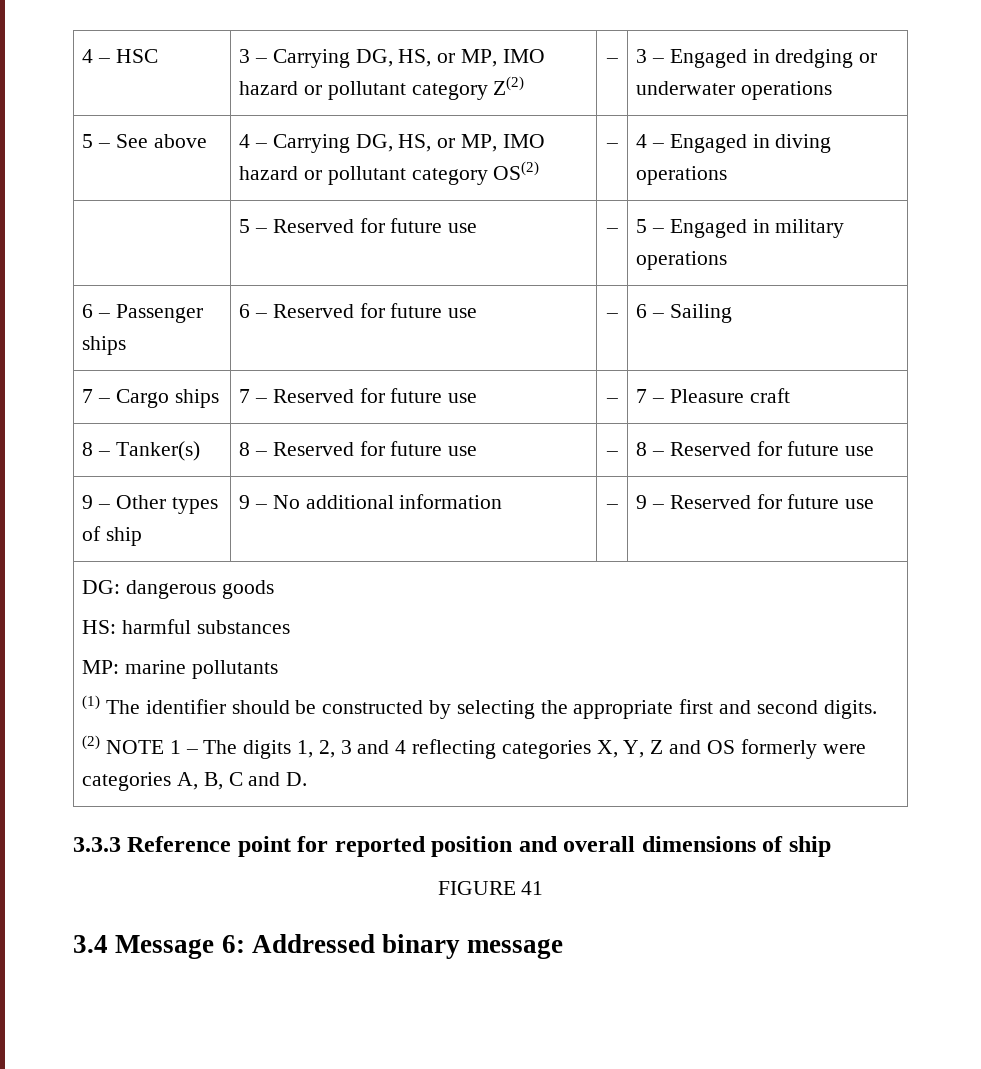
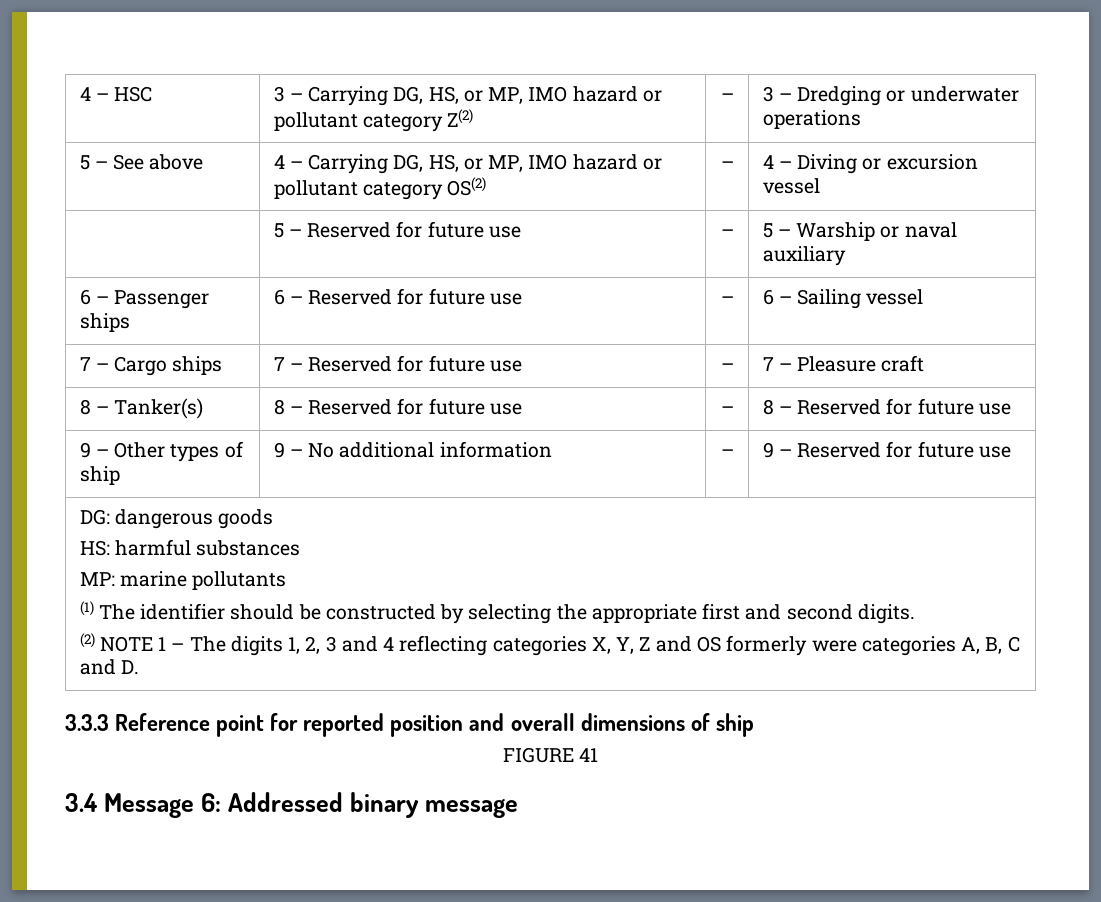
- 4 – HSC | 3 – Carrying DG, HS, or MP, IMO hazard or pollutant category Z(2) | – | 3 – Engaged in dredging or underwater operations
+ 4 – HSC | 3 – Carrying DG, HS, or MP, IMO hazard or pollutant category Z(2) | – | 3 – Dredging or underwater operations
- 5 – See above | 4 – Carrying DG, HS, or MP, IMO hazard or pollutant category OS(2) | – | 4 – Engaged in diving operations
+ 5 – See above | 4 – Carrying DG, HS, or MP, IMO hazard or pollutant category OS(2) | – | 4 – Diving or excursion vessel
- | 5 – Reserved for future use | – | 5 – Engaged in military operations
+ | 5 – Reserved for future use | – | 5 – Warship or naval auxiliary
- 6 – Passenger ships | 6 – Reserved for future use | – | 6 – Sailing
+ 6 – Passenger ships | 6 – Reserved for future use | – | 6 – Sailing vessel

